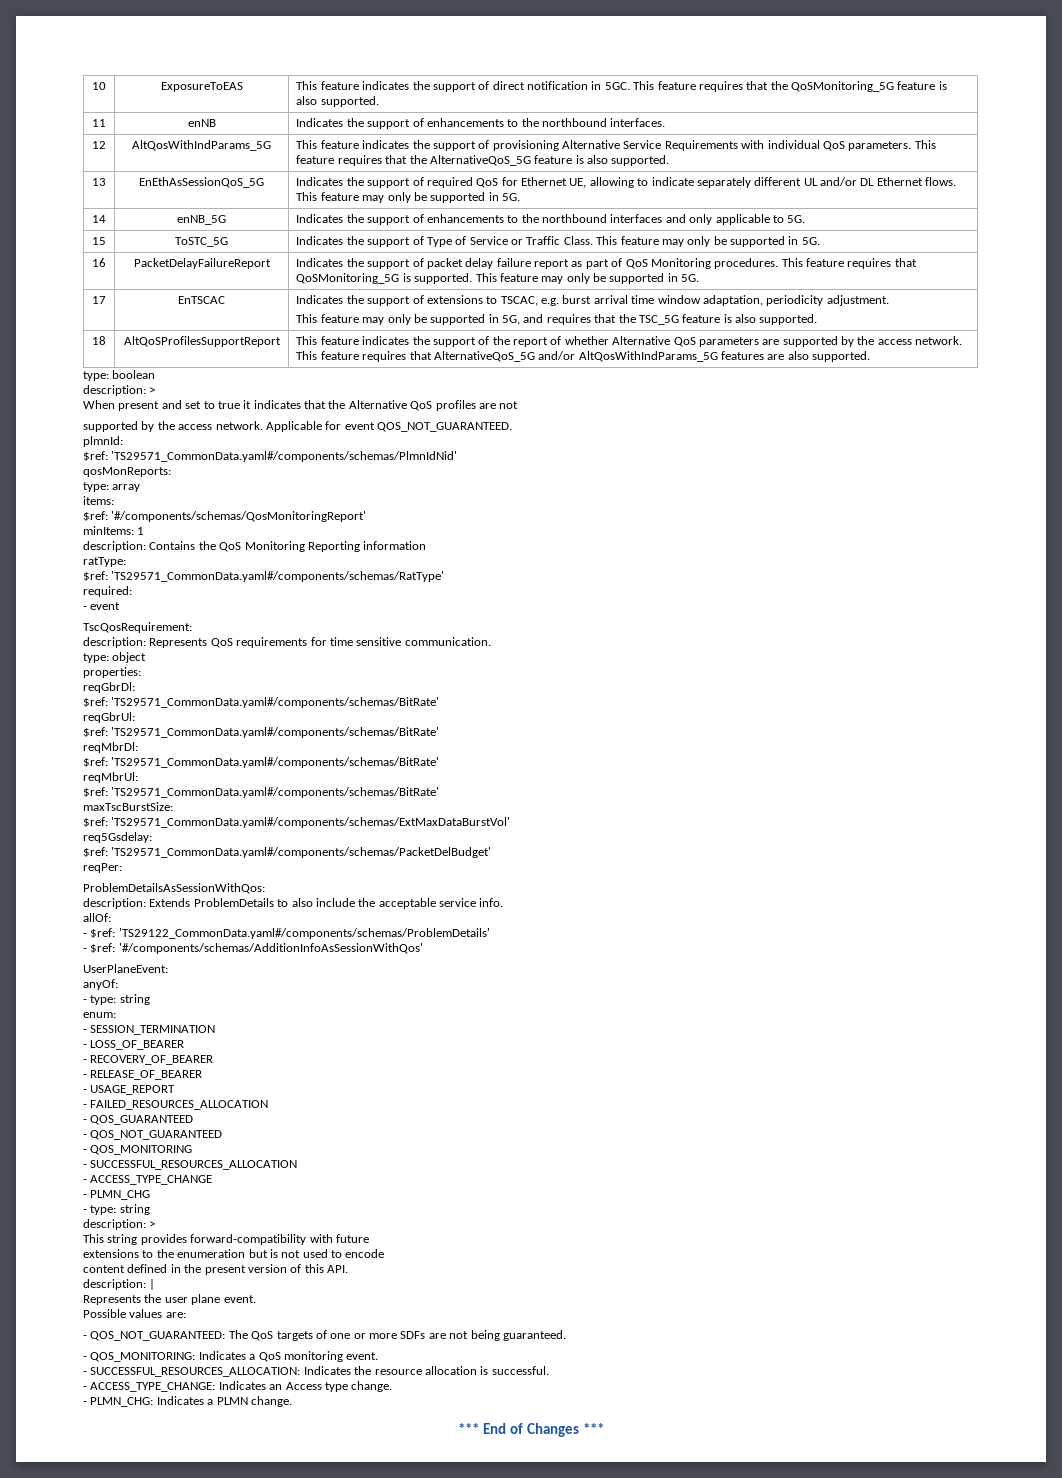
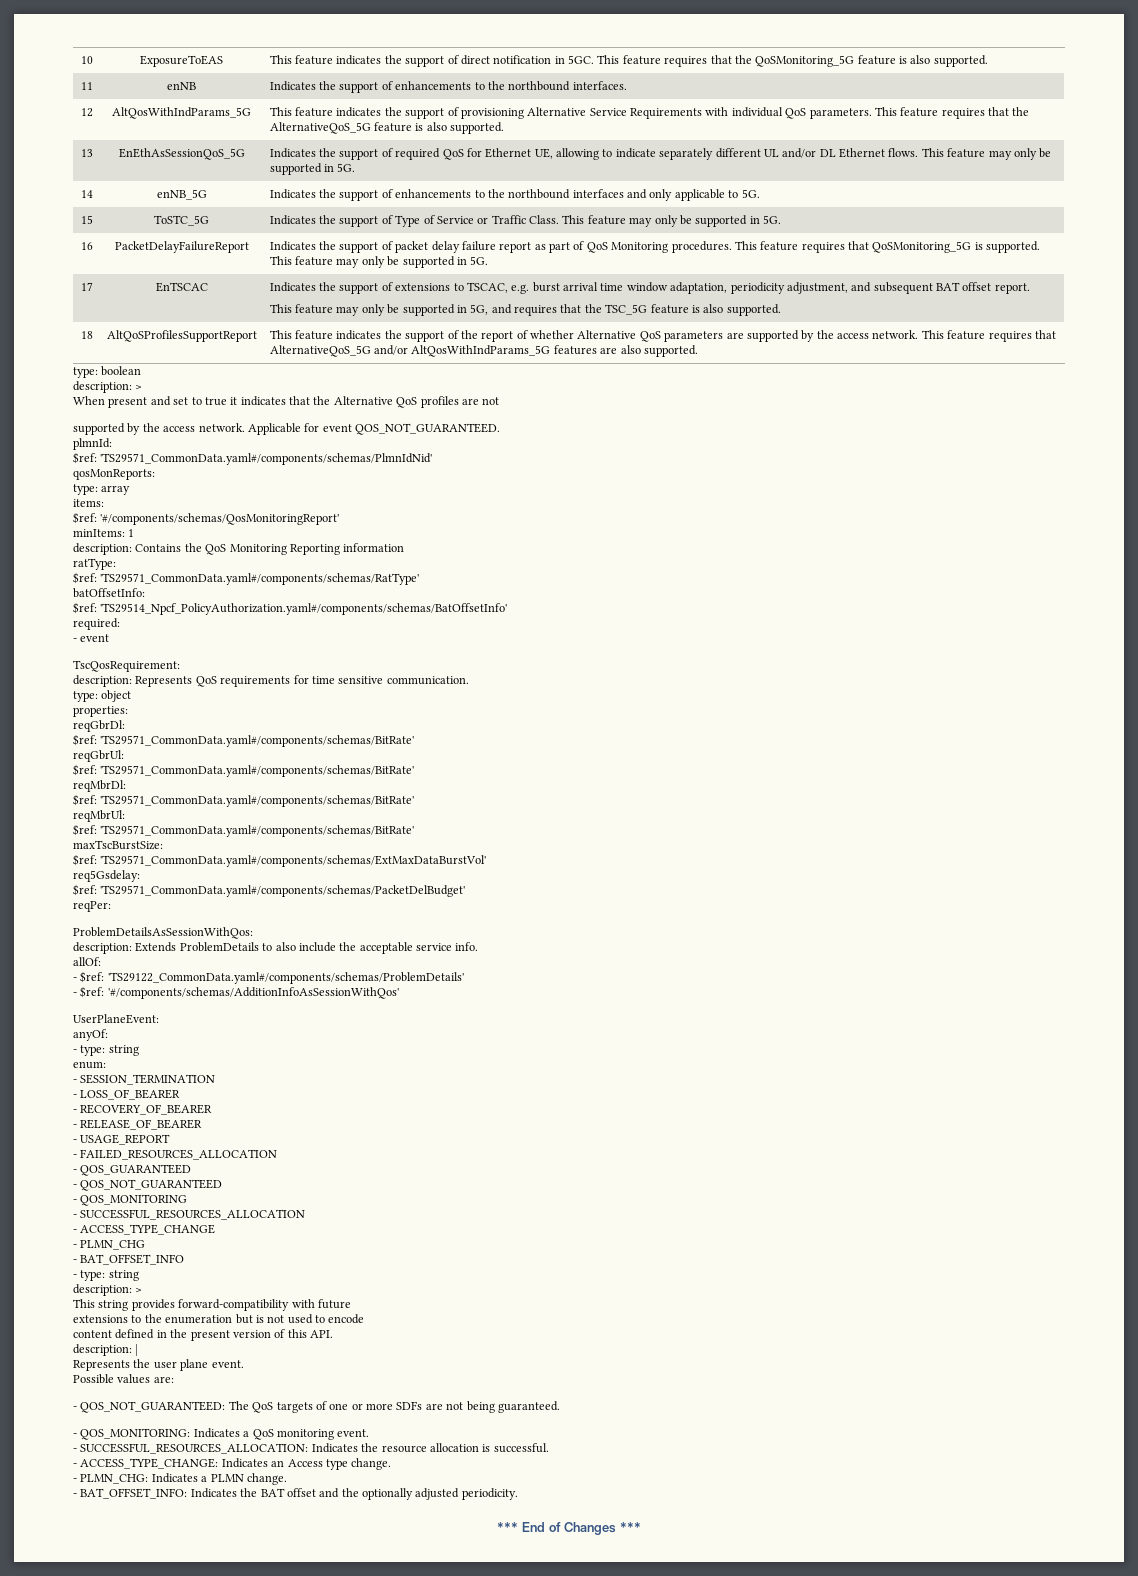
- 17 | EnTSCAC | Indicates the support of extensions to TSCAC, e.g. burst arrival time window adaptation, periodicity adjustment.
+ 17 | EnTSCAC | Indicates the support of extensions to TSCAC, e.g. burst arrival time window adaptation, periodicity adjustment, and subsequent BAT offset report.
+ batOffsetInfo:
+ $ref: 'TS29514_Npcf_PolicyAuthorization.yaml#/components/schemas/BatOffsetInfo'
+ - BAT_OFFSET_INFO
+ - BAT_OFFSET_INFO: Indicates the BAT offset and the optionally adjusted periodicity.

